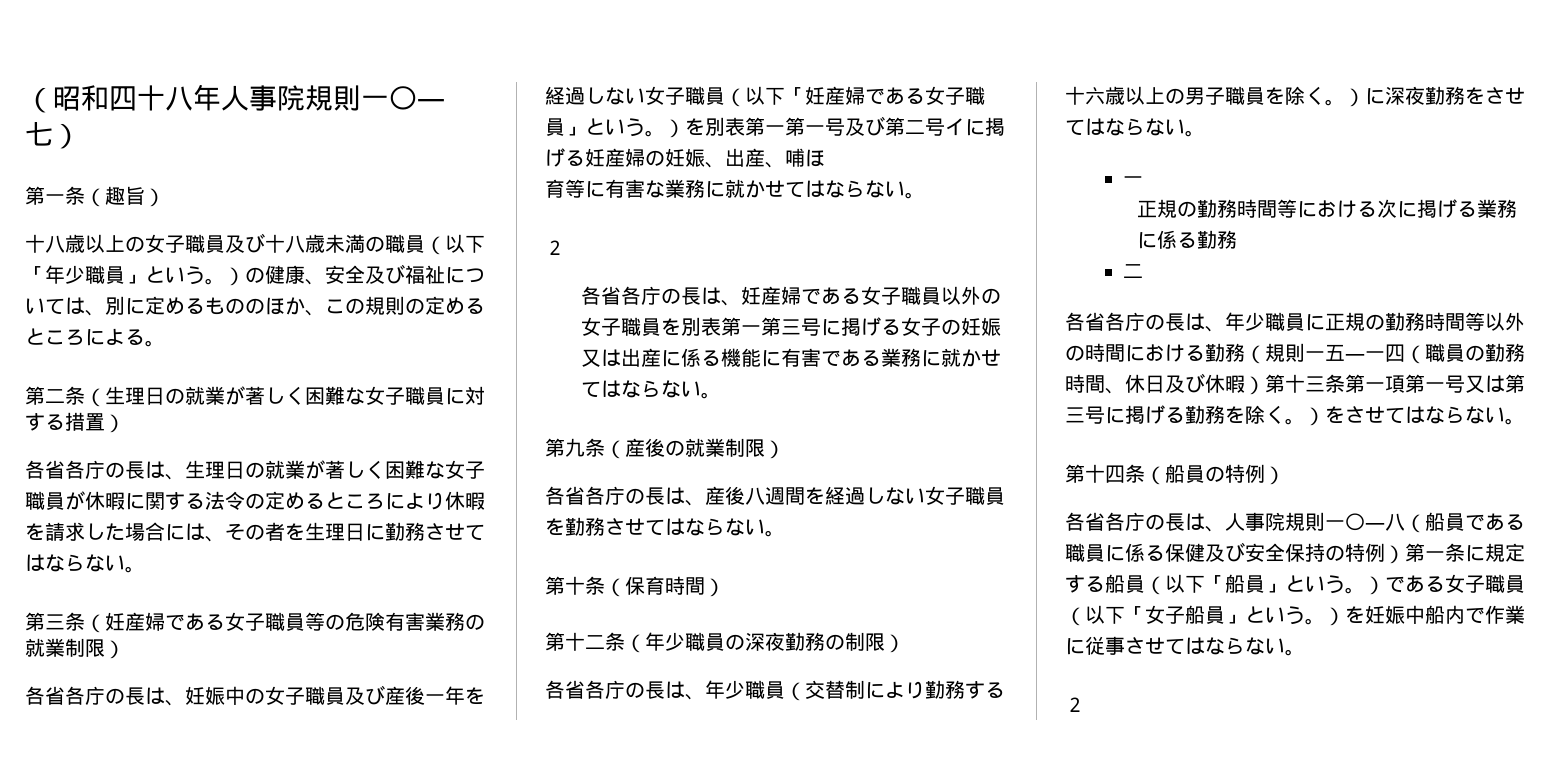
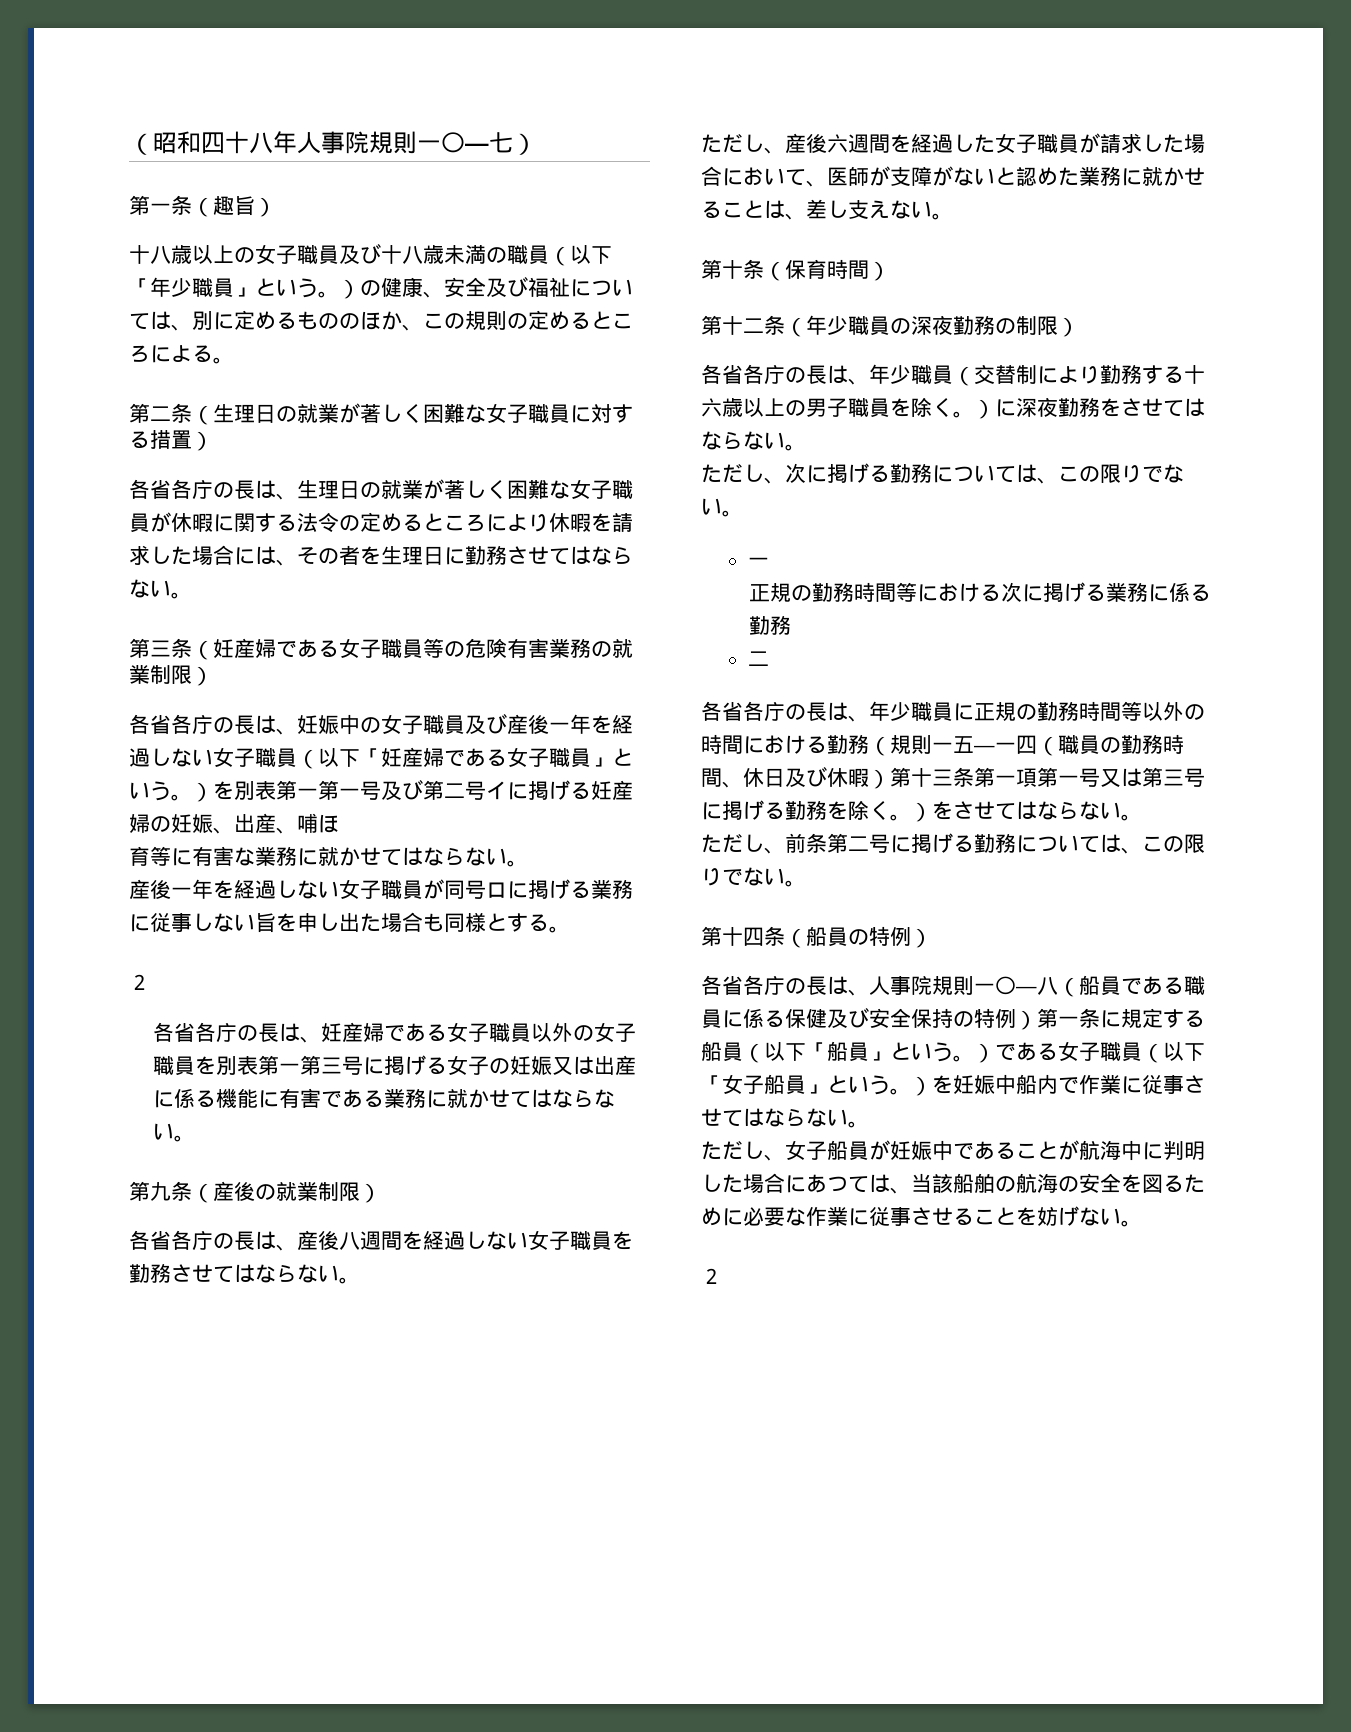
+ 産後一年を経過しない女子職員が同号ロに掲げる業務に従事しない旨を申し出た場合も同様とする。
+ ただし、産後六週間を経過した女子職員が請求した場合において、医師が支障がないと認めた業務に就かせることは、差し支えない。
+ ただし、次に掲げる勤務については、この限りでない。
+ ただし、前条第二号に掲げる勤務については、この限りでない。
+ ただし、女子船員が妊娠中であることが航海中に判明した場合にあつては、当該船舶の航海の安全を図るために必要な作業に従事させることを妨げない。

